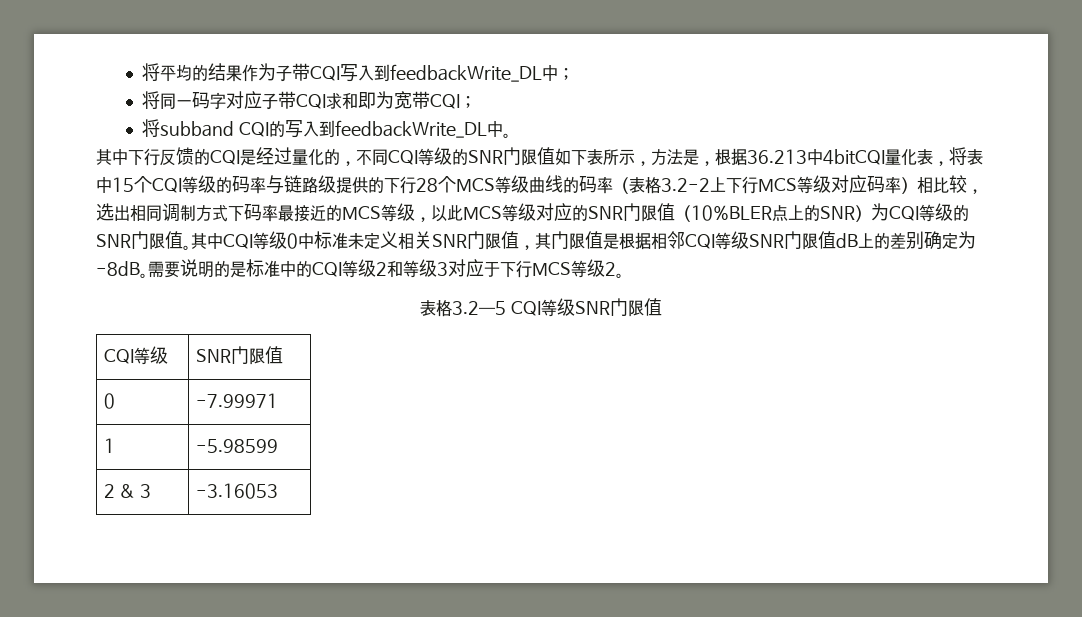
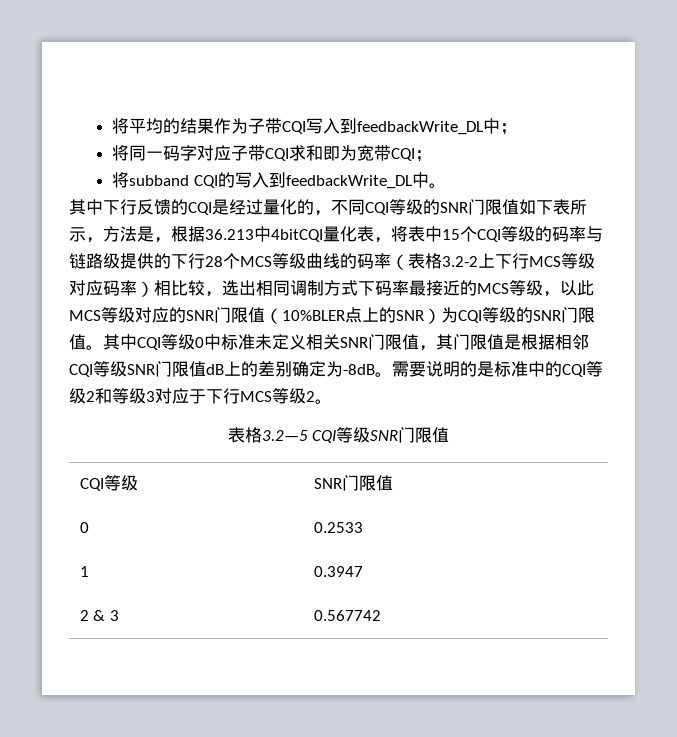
- 0 | -7.99971
+ 0 | 0.2533
- 1 | -5.98599
+ 1 | 0.3947
- 2 & 3 | -3.16053
+ 2 & 3 | 0.567742

